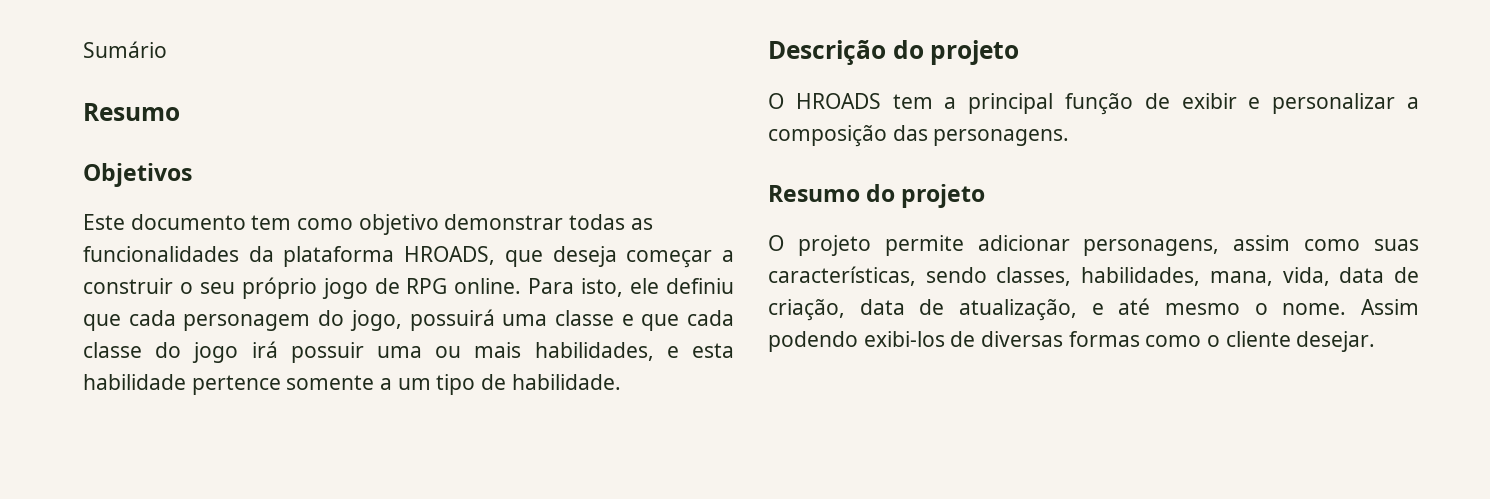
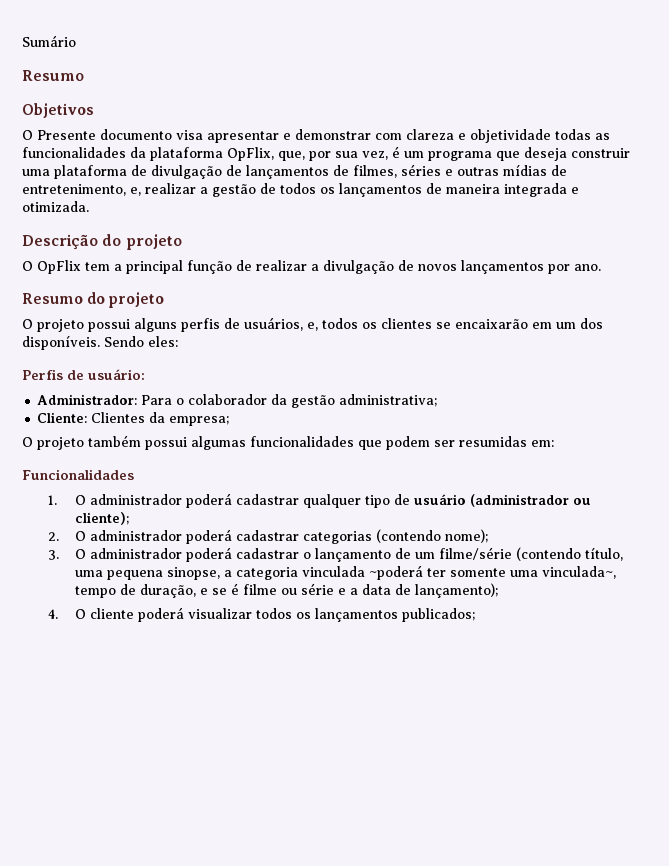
- Este documento tem como objetivo demonstrar todas as funcionalidades da plataforma HROADS, que deseja começar a construir o seu próprio jogo de RPG online. Para isto, ele definiu que cada personagem do jogo, possuirá uma classe e que cada classe do jogo irá possuir uma ou mais habilidades, e esta habilidade pertence somente a um tipo de habilidade.
+ O Presente documento visa apresentar e demonstrar com clareza e objetividade todas as funcionalidades da plataforma OpFlix, que, por sua vez, é um programa que deseja construir uma plataforma de divulgação de lançamentos de filmes, séries e outras mídias de entretenimento, e, realizar a gestão de todos os lançamentos de maneira integrada e otimizada.
- O HROADS tem a principal função de exibir e personalizar a composição das personagens.
+ O OpFlix tem a principal função de realizar a divulgação de novos lançamentos por ano.
- O projeto permite adicionar personagens, assim como suas características, sendo classes, habilidades, mana, vida, data de criação, data de atualização, e até mesmo o nome. Assim podendo exibi-los de diversas formas como o cliente desejar.
+ O projeto possui alguns perfis de usuários, e, todos os clientes se encaixarão em um dos disponíveis. Sendo eles:
+ Perfis de usuário:
+ Administrador: Para o colaborador da gestão administrativa;
+ Cliente: Clientes da empresa;
+ O projeto também possui algumas funcionalidades que podem ser resumidas em:
+ Funcionalidades
+ 1. O administrador poderá cadastrar qualquer tipo de usuário (administrador ou cliente);
+ 2. O administrador poderá cadastrar categorias (contendo nome);
+ 3. O administrador poderá cadastrar o lançamento de um filme/série (contendo título, uma pequena sinopse, a categoria vinculada ~poderá ter somente uma vinculada~, tempo de duração, e se é filme ou série e a data de lançamento);
+ 4. O cliente poderá visualizar todos os lançamentos publicados;

